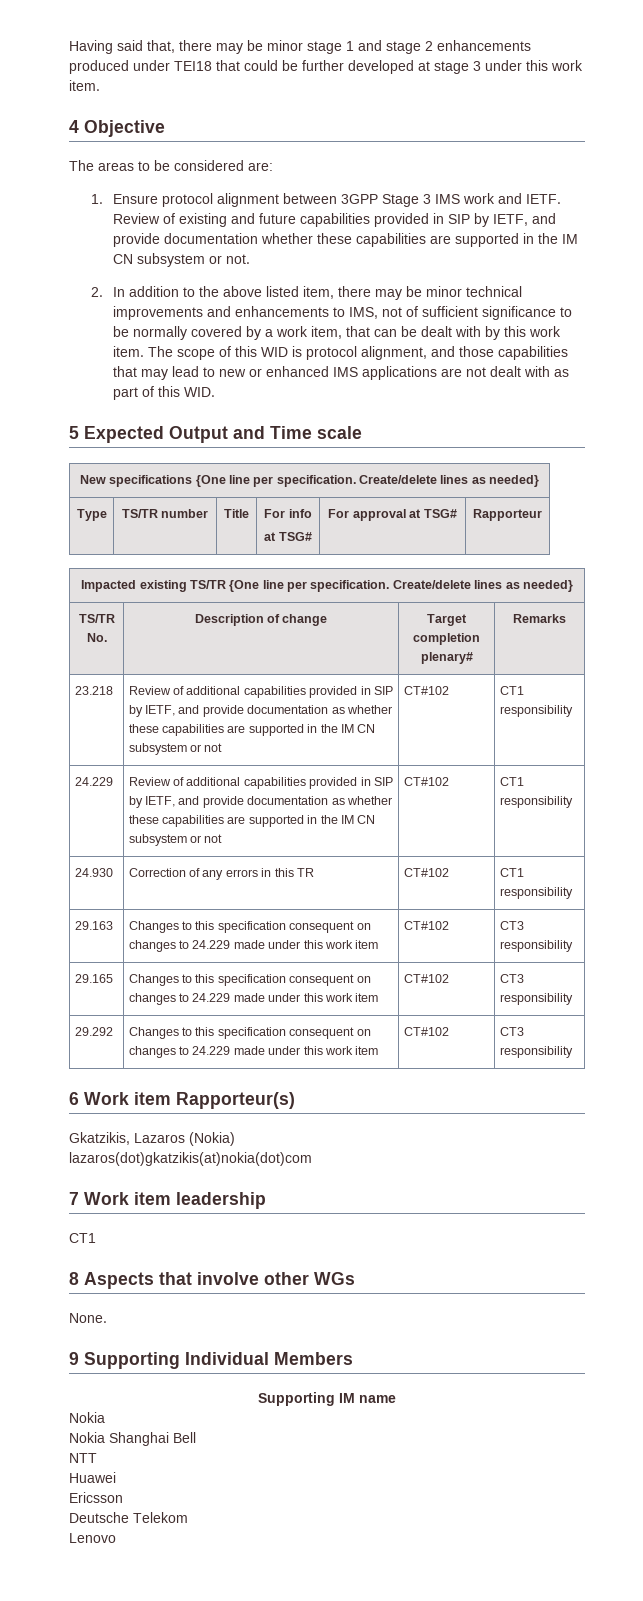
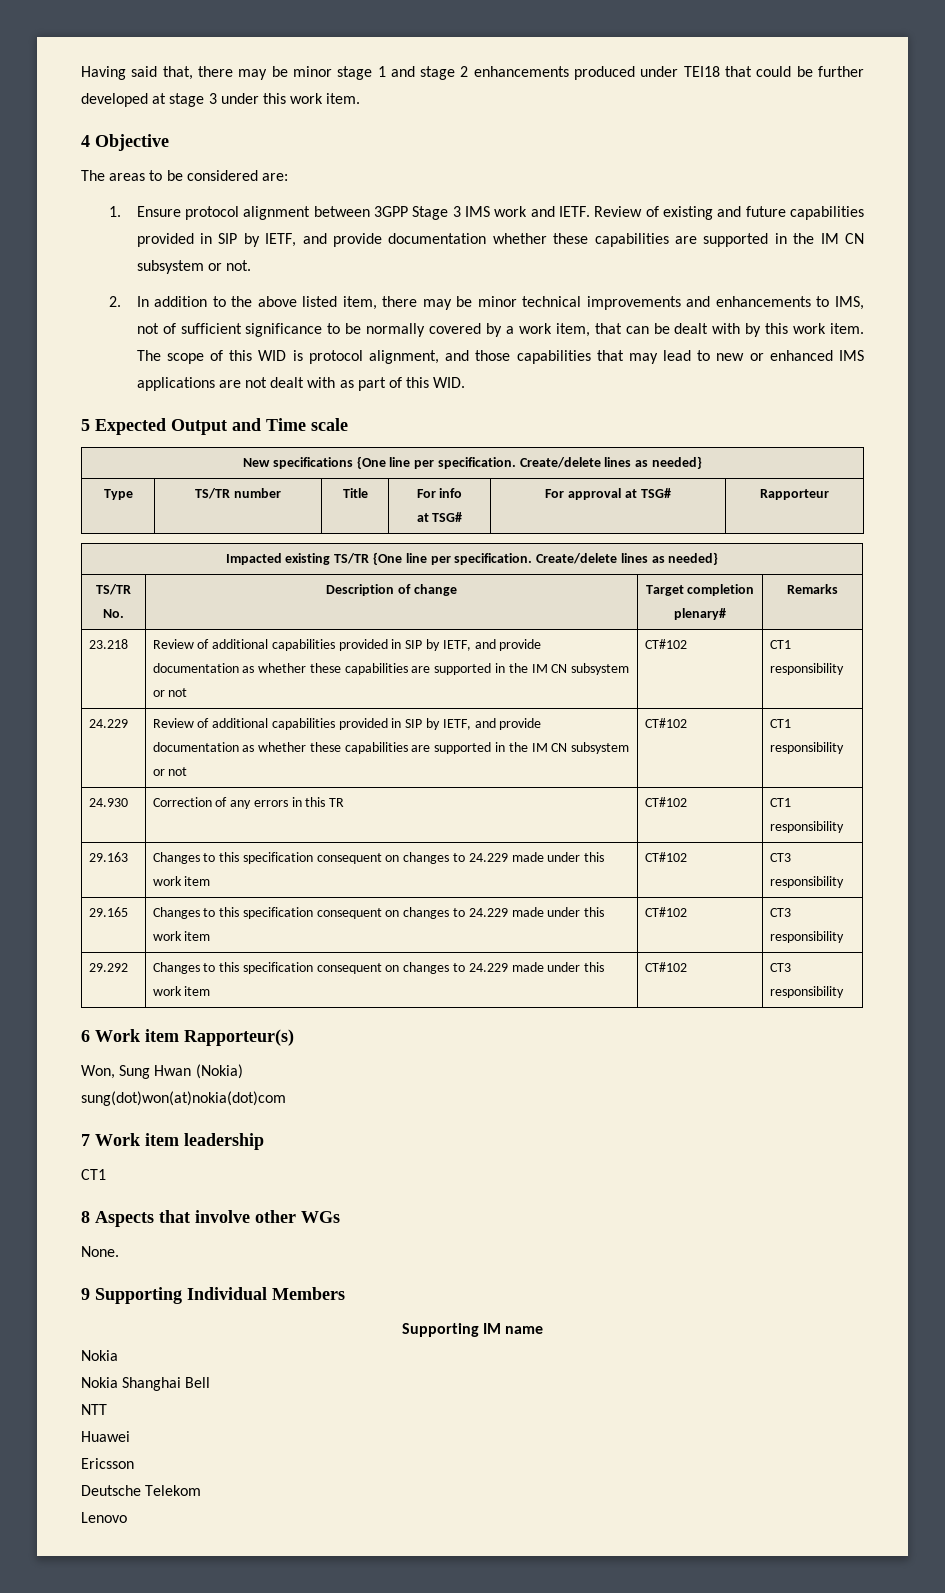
- Gkatzikis, Lazaros (Nokia)
+ Won, Sung Hwan (Nokia)
- lazaros(dot)gkatzikis(at)nokia(dot)com
+ sung(dot)won(at)nokia(dot)com

